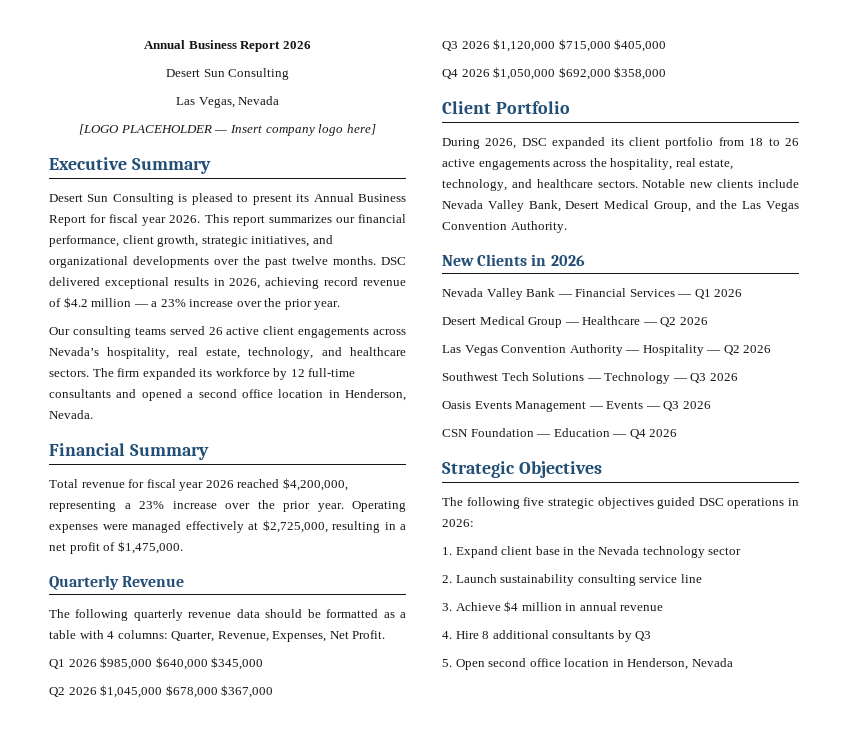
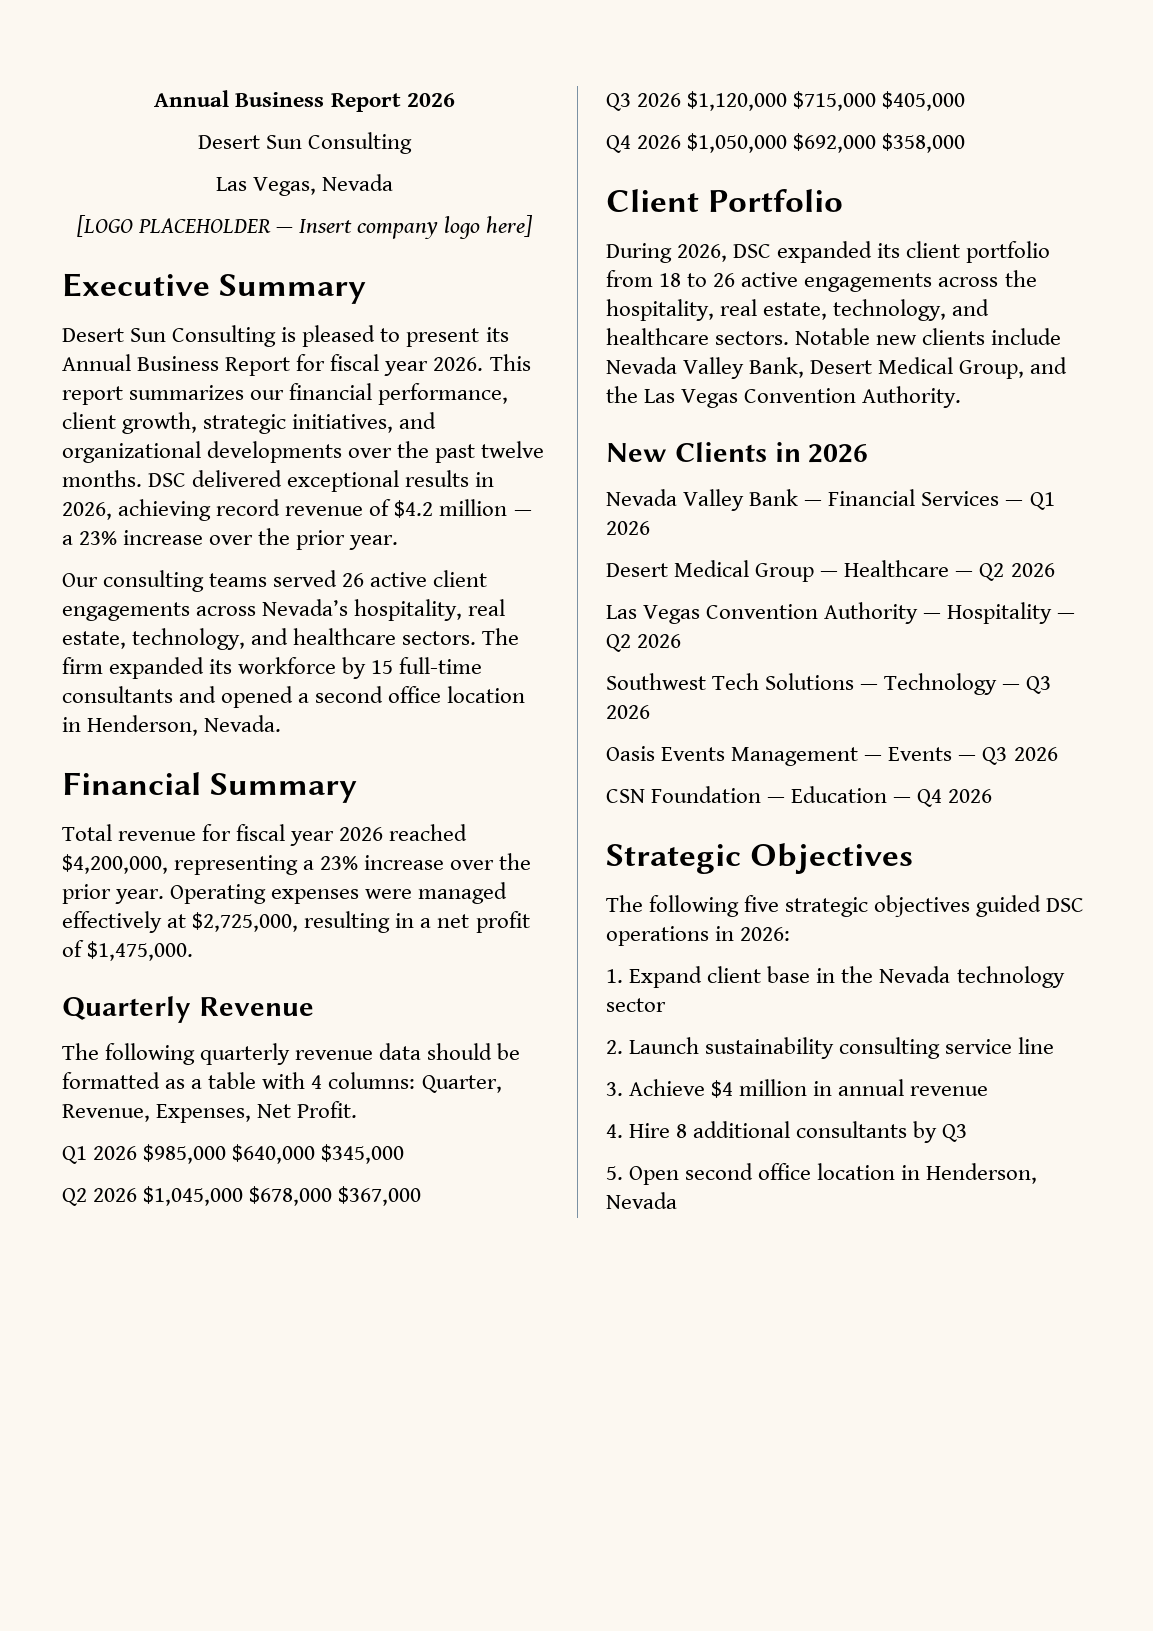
- The firm expanded its workforce by 12 full-time consultants and opened a second office location in Henderson, Nevada.
+ The firm expanded its workforce by 15 full-time consultants and opened a second office location in Henderson, Nevada.

